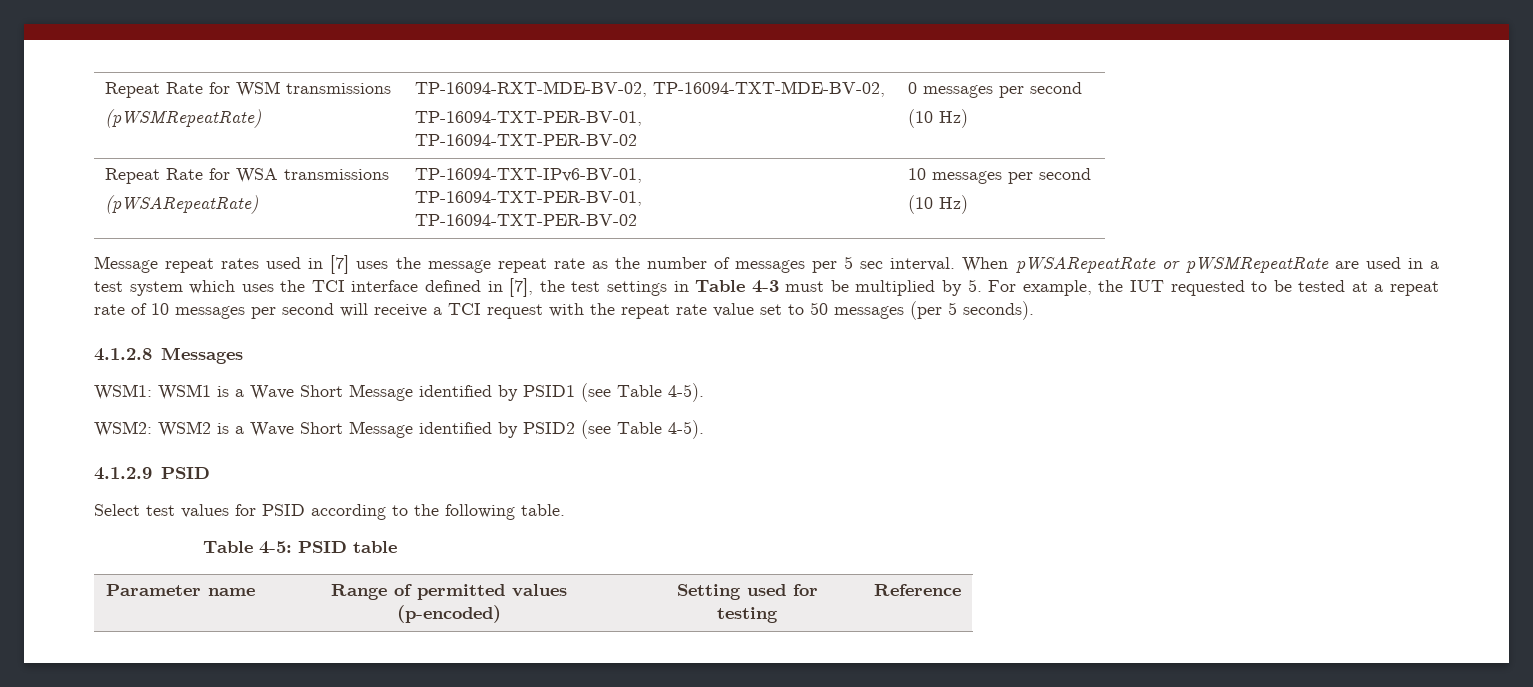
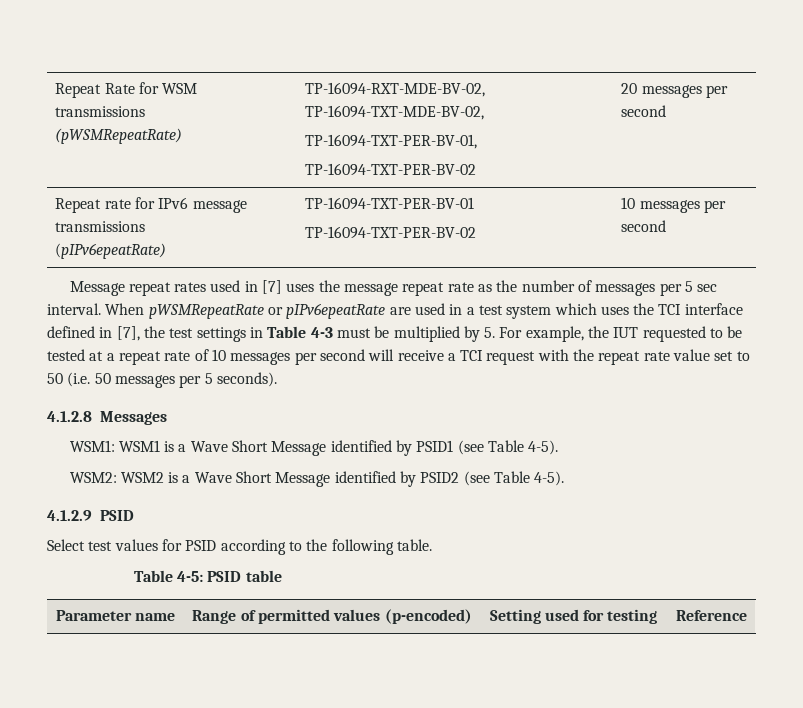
  Repeat Rate for WSM transmissions
  (pWSMRepeatRate) | TP-16094-RXT-MDE-BV-02, TP-16094-TXT-MDE-BV-02,
  TP-16094-TXT-PER-BV-01,
- TP-16094-TXT-PER-BV-02 | 0 messages per second
- (10 Hz)
- Repeat Rate for WSA transmissions
- (pWSARepeatRate) | TP-16094-TXT-IPv6-BV-01,
- TP-16094-TXT-PER-BV-01,
+ TP-16094-TXT-PER-BV-02 | 20 messages per second
+ Repeat rate for IPv6 message transmissions
+ (pIPv6epeatRate) | TP-16094-TXT-PER-BV-01
  TP-16094-TXT-PER-BV-02 | 10 messages per second
- (10 Hz)
- When pWSARepeatRate or pWSMRepeatRate are used in a test system which uses the TCI interface defined in [7], the test settings in Table 4-3 must be multiplied by 5. For example, the IUT requested to be tested at a repeat rate of 10 messages per second will receive a TCI request with the repeat rate value set to 50 messages (per 5 seconds).
+ When pWSMRepeatRate or pIPv6epeatRate are used in a test system which uses the TCI interface defined in [7], the test settings in Table 4-3 must be multiplied by 5. For example, the IUT requested to be tested at a repeat rate of 10 messages per second will receive a TCI request with the repeat rate value set to 50 (i.e. 50 messages per 5 seconds).

